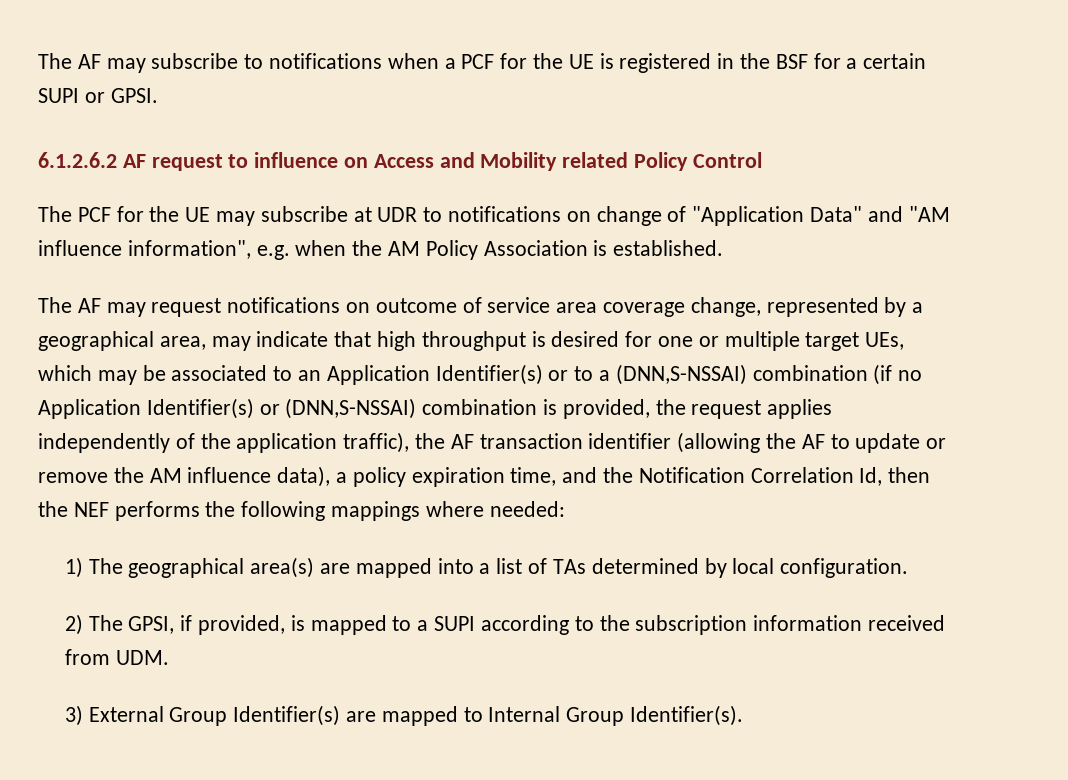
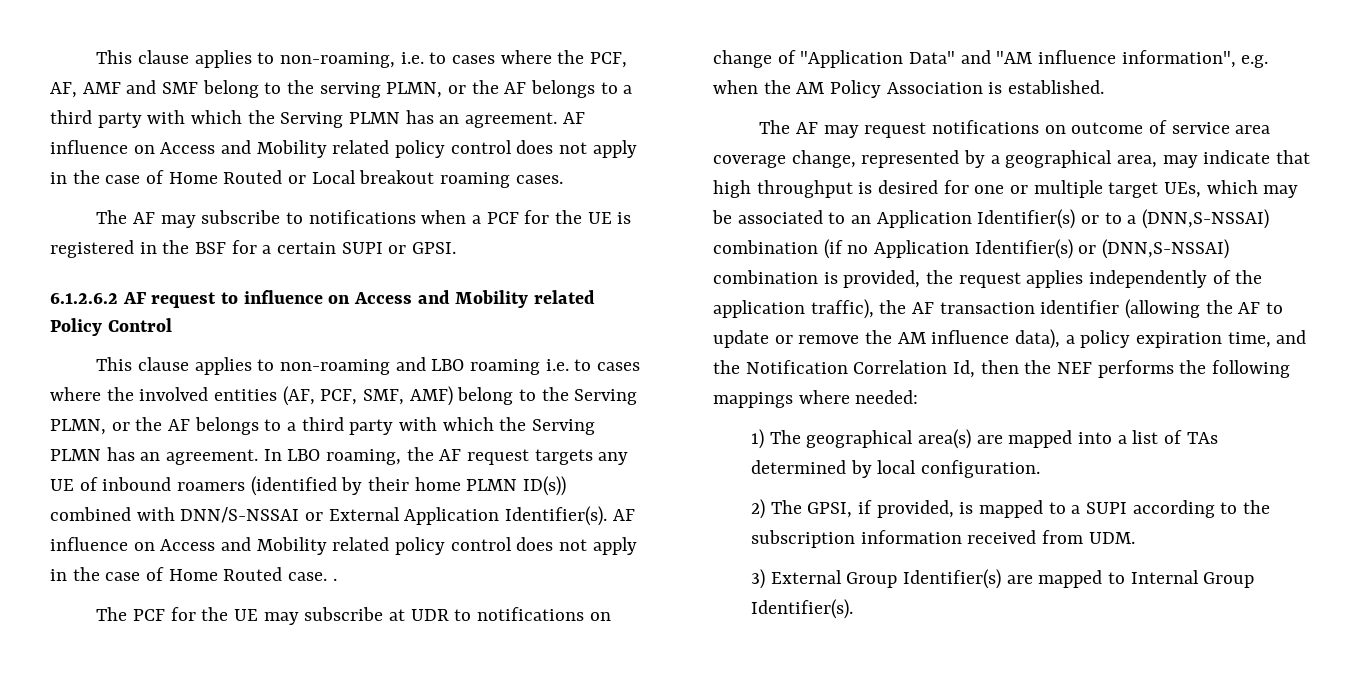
+ This clause applies to non-roaming, i.e. to cases where the PCF, AF, AMF and SMF belong to the serving PLMN, or the AF belongs to a third party with which the Serving PLMN has an agreement. AF influence on Access and Mobility related policy control does not apply in the case of Home Routed or Local breakout roaming cases.
+ This clause applies to non-roaming and LBO roaming i.e. to cases where the involved entities (AF, PCF, SMF, AMF) belong to the Serving PLMN, or the AF belongs to a third party with which the Serving PLMN has an agreement. In LBO roaming, the AF request targets any UE of inbound roamers (identified by their home PLMN ID(s)) combined with DNN/S-NSSAI or External Application Identifier(s). AF influence on Access and Mobility related policy control does not apply in the case of Home Routed case. .

